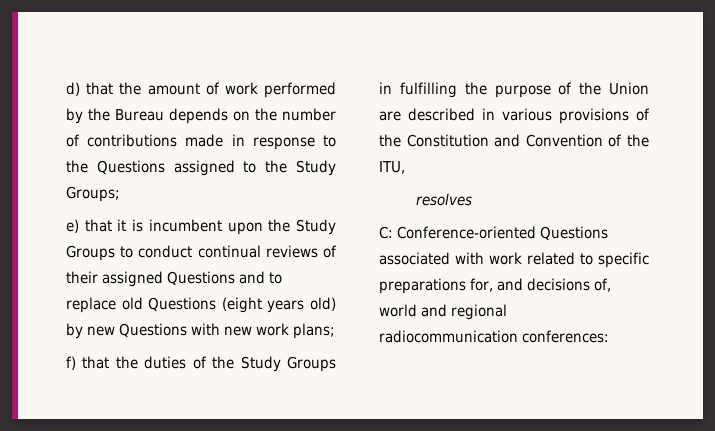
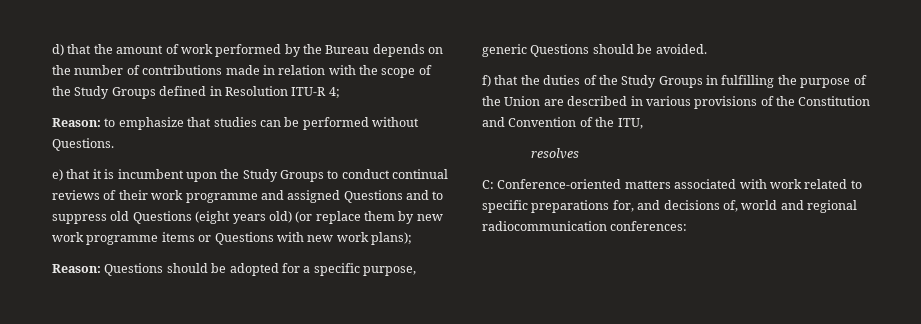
- d) that the amount of work performed by the Bureau depends on the number of contributions made in response to the Questions assigned to the Study Groups;
+ d) that the amount of work performed by the Bureau depends on the number of contributions made in relation with the scope of the Study Groups defined in Resolution ITU-R 4;
+ Reason: to emphasize that studies can be performed without Questions.
- e) that it is incumbent upon the Study Groups to conduct continual reviews of their assigned Questions and to replace old Questions (eight years old) by new Questions with new work plans;
+ e) that it is incumbent upon the Study Groups to conduct continual reviews of their work programme and assigned Questions and to suppress old Questions (eight years old) (or replace them by new work programme items or Questions with new work plans);
+ Reason: Questions should be adopted for a specific purpose, generic Questions should be avoided.
- C: Conference-oriented Questions associated with work related to specific preparations for, and decisions of, world and regional radiocommunication conferences:
+ C: Conference-oriented matters associated with work related to specific preparations for, and decisions of, world and regional radiocommunication conferences:

